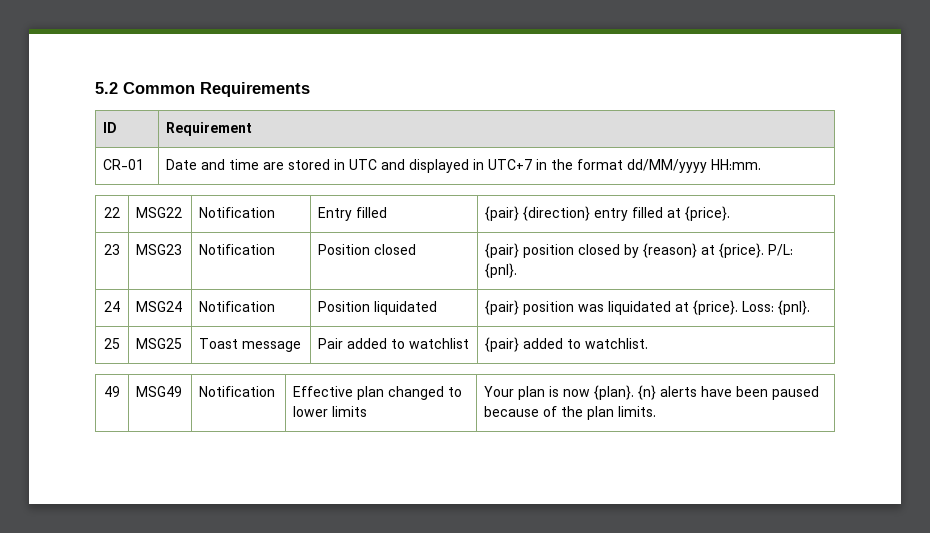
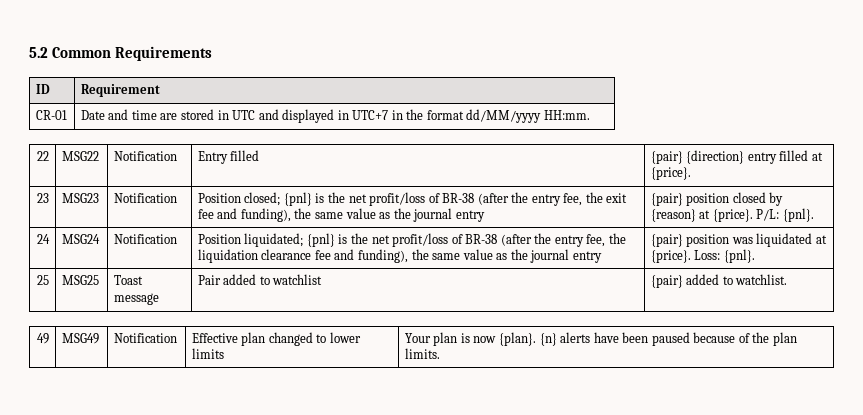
- 23 | MSG23 | Notification | Position closed | {pair} position closed by {reason} at {price}. P/L: {pnl}.
+ 23 | MSG23 | Notification | Position closed; {pnl} is the net profit/loss of BR-38 (after the entry fee, the exit fee and funding), the same value as the journal entry | {pair} position closed by {reason} at {price}. P/L: {pnl}.
- 24 | MSG24 | Notification | Position liquidated | {pair} position was liquidated at {price}. Loss: {pnl}.
+ 24 | MSG24 | Notification | Position liquidated; {pnl} is the net profit/loss of BR-38 (after the entry fee, the liquidation clearance fee and funding), the same value as the journal entry | {pair} position was liquidated at {price}. Loss: {pnl}.

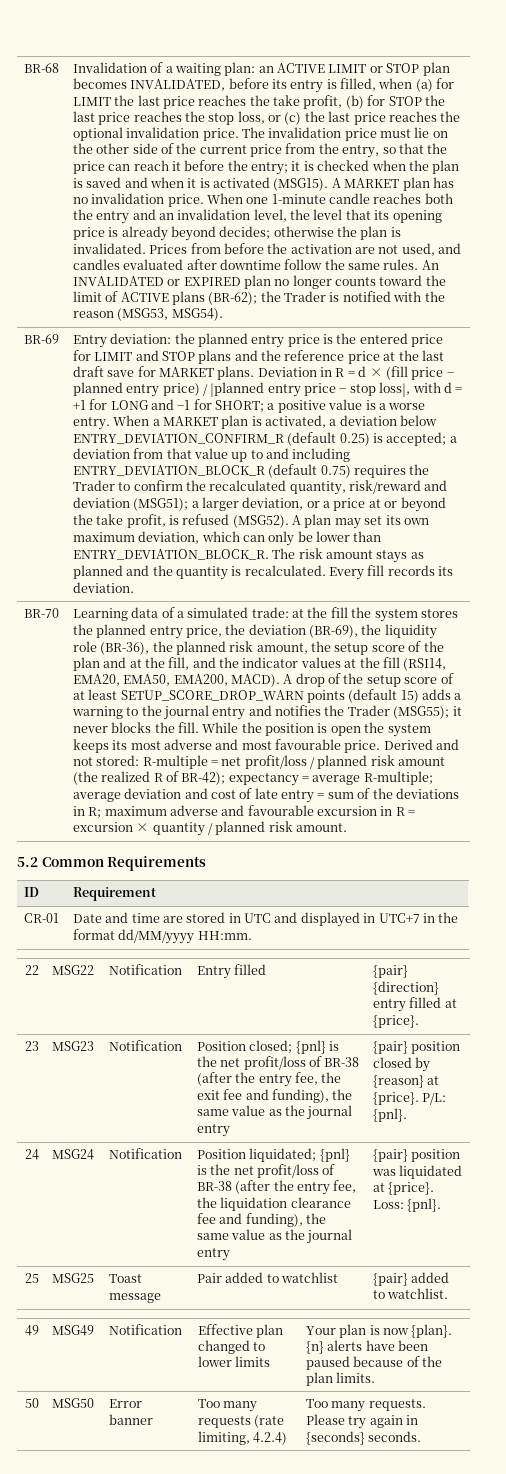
+ BR-68 | Invalidation of a waiting plan: an ACTIVE LIMIT or STOP plan becomes INVALIDATED, before its entry is filled, when (a) for LIMIT the last price reaches the take profit, (b) for STOP the last price reaches the stop loss, or (c) the last price reaches the optional invalidation price. The invalidation price must lie on the other side of the current price from the entry, so that the price can reach it before the entry; it is checked when the plan is saved and when it is activated (MSG15). A MARKET plan has no invalidation price. When one 1-minute candle reaches both the entry and an invalidation level, the level that its opening price is already beyond decides; otherwise the plan is invalidated. Prices from before the activation are not used, and candles evaluated after downtime follow the same rules. An INVALIDATED or EXPIRED plan no longer counts toward the limit of ACTIVE plans (BR-62); the Trader is notified with the reason (MSG53, MSG54).
+ BR-69 | Entry deviation: the planned entry price is the entered price for LIMIT and STOP plans and the reference price at the last draft save for MARKET plans. Deviation in R = d × (fill price − planned entry price) / |planned entry price − stop loss|, with d = +1 for LONG and −1 for SHORT; a positive value is a worse entry. When a MARKET plan is activated, a deviation below ENTRY_DEVIATION_CONFIRM_R (default 0.25) is accepted; a deviation from that value up to and including ENTRY_DEVIATION_BLOCK_R (default 0.75) requires the Trader to confirm the recalculated quantity, risk/reward and deviation (MSG51); a larger deviation, or a price at or beyond the take profit, is refused (MSG52). A plan may set its own maximum deviation, which can only be lower than ENTRY_DEVIATION_BLOCK_R. The risk amount stays as planned and the quantity is recalculated. Every fill records its deviation.
+ BR-70 | Learning data of a simulated trade: at the fill the system stores the planned entry price, the deviation (BR-69), the liquidity role (BR-36), the planned risk amount, the setup score of the plan and at the fill, and the indicator values at the fill (RSI14, EMA20, EMA50, EMA200, MACD). A drop of the setup score of at least SETUP_SCORE_DROP_WARN points (default 15) adds a warning to the journal entry and notifies the Trader (MSG55); it never blocks the fill. While the position is open the system keeps its most adverse and most favourable price. Derived and not stored: R-multiple = net profit/loss / planned risk amount (the realized R of BR-42); expectancy = average R-multiple; average deviation and cost of late entry = sum of the deviations in R; maximum adverse and favourable excursion in R = excursion × quantity / planned risk amount.
+ 50 | MSG50 | Error banner | Too many requests (rate limiting, 4.2.4) | Too many requests. Please try again in {seconds} seconds.

